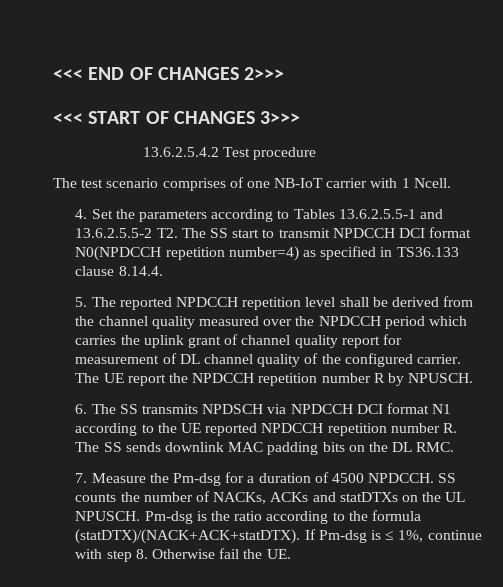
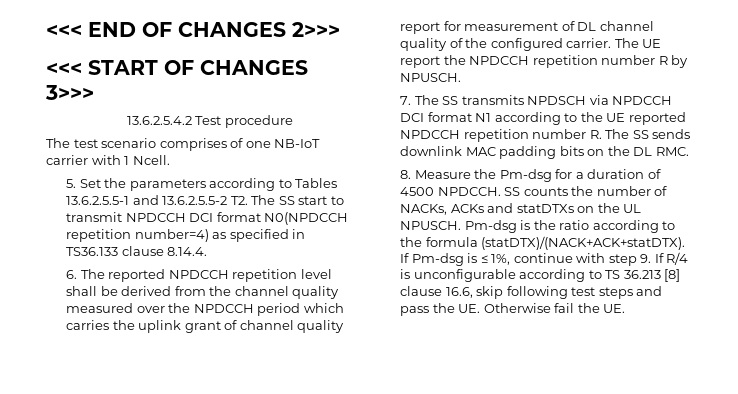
- 4. Set the parameters according to Tables 13.6.2.5.5-1 and 13.6.2.5.5-2 T2. The SS start to transmit NPDCCH DCI format N0(NPDCCH repetition number=4) as specified in TS36.133 clause 8.14.4.
+ 5. Set the parameters according to Tables 13.6.2.5.5-1 and 13.6.2.5.5-2 T2. The SS start to transmit NPDCCH DCI format N0(NPDCCH repetition number=4) as specified in TS36.133 clause 8.14.4.
- 5. The reported NPDCCH repetition level shall be derived from the channel quality measured over the NPDCCH period which carries the uplink grant of channel quality report for measurement of DL channel quality of the configured carrier.
+ 6. The reported NPDCCH repetition level shall be derived from the channel quality measured over the NPDCCH period which carries the uplink grant of channel quality report for measurement of DL channel quality of the configured carrier.
- 6. The SS transmits NPDSCH via NPDCCH DCI format N1 according to the UE reported NPDCCH repetition number R. The SS sends downlink MAC padding bits on the DL RMC.
+ 7. The SS transmits NPDSCH via NPDCCH DCI format N1 according to the UE reported NPDCCH repetition number R. The SS sends downlink MAC padding bits on the DL RMC.
- 7. Measure the Pm-dsg for a duration of 4500 NPDCCH.
+ 8. Measure the Pm-dsg for a duration of 4500 NPDCCH.
- If Pm-dsg is ≤ 1%, continue with step 8. Otherwise fail the UE.
+ If Pm-dsg is ≤ 1%, continue with step 9. If R/4 is unconfigurable according to TS 36.213 [8] clause 16.6, skip following test steps and pass the UE. Otherwise fail the UE.

